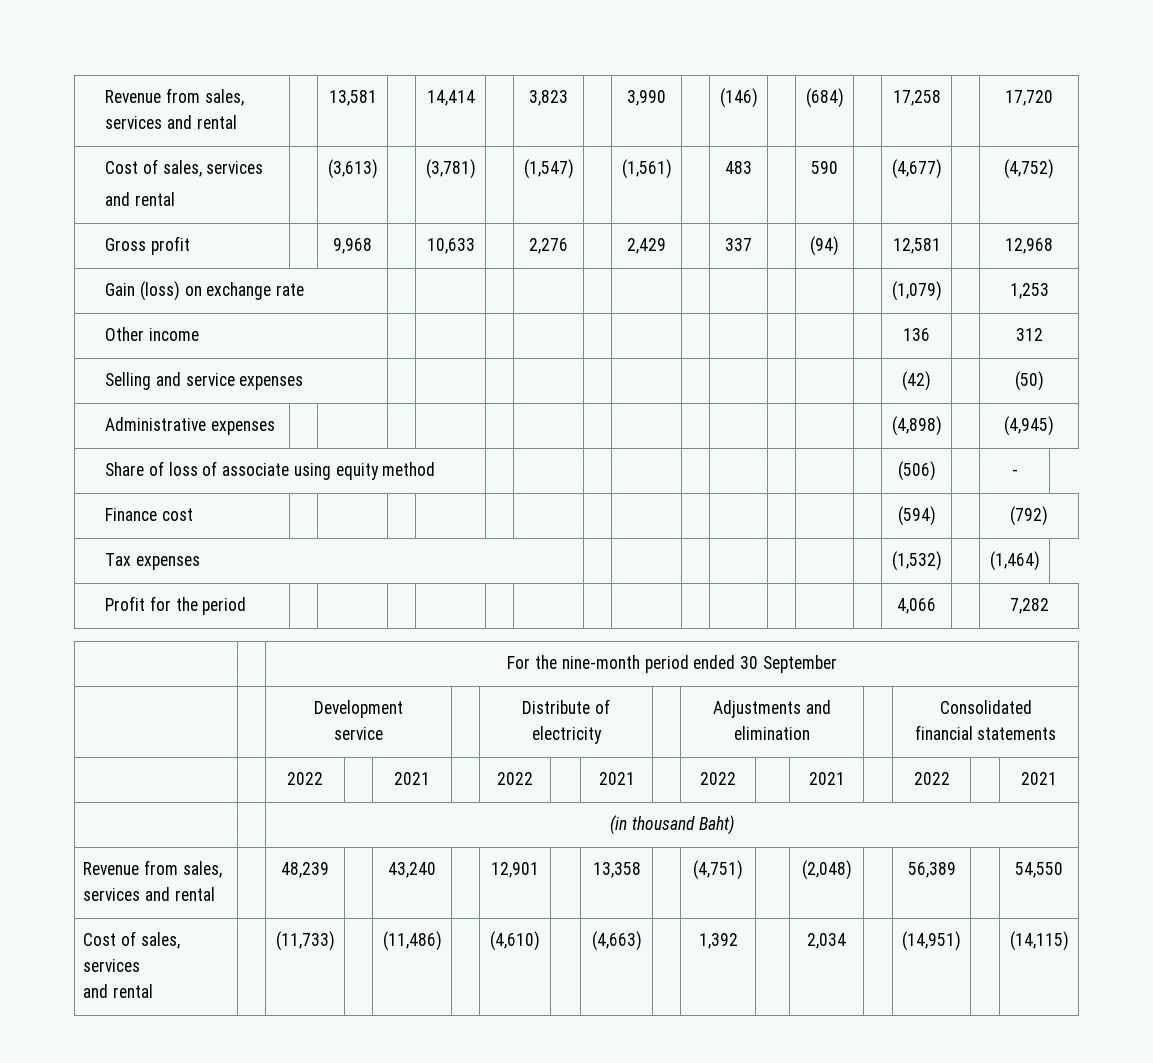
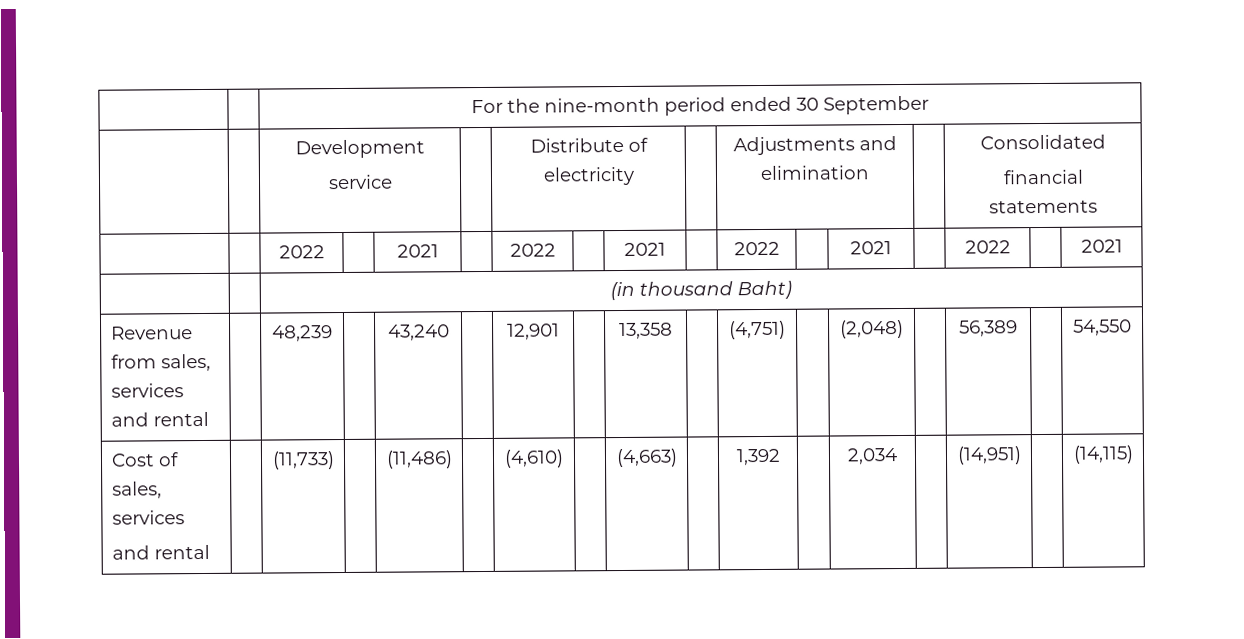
- Revenue from sales, services and rental | | 13,581 | | 14,414 | | 3,823 | | 3,990 | | (146) | | (684) | | 17,258 | | 17,720
- Cost of sales, services
- and rental | | (3,613) | | (3,781) | | (1,547) | | (1,561) | | 483 | | 590 | | (4,677) | | (4,752)
- Gross profit | | 9,968 | | 10,633 | | 2,276 | | 2,429 | | 337 | | (94) | | 12,581 | | 12,968
- Gain (loss) on exchange rate | | | | | | | | | | | | (1,079) | | 1,253
- Other income | | | | | | | | | | | | 136 | | 312
- Selling and service expenses | | | | | | | | | | | | (42) | | (50)
- Administrative expenses | | | | | | | | | | | | | | (4,898) | | (4,945)
- Share of loss of associate using equity method | | | | | | | | | | (506) | | -
- Finance cost | | | | | | | | | | | | | | (594) | | (792)
- Tax expenses | | | | | | | | (1,532) | | (1,464)
- Profit for the period | | | | | | | | | | | | | | 4,066 | | 7,282

